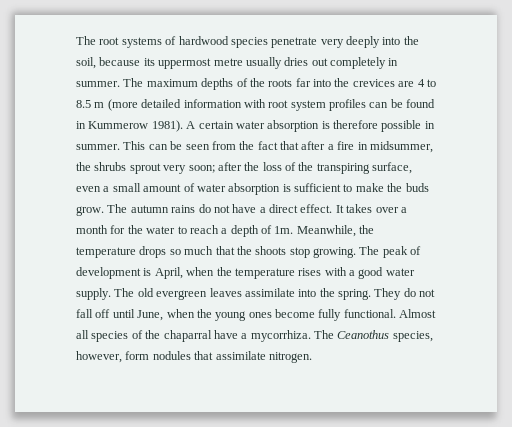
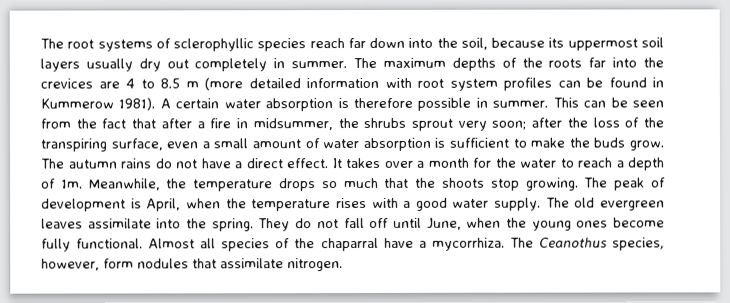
- The root systems of hardwood species penetrate very deeply into the soil, because its uppermost metre usually dries out completely in summer.
+ The root systems of sclerophyllic species reach far down into the soil, because its uppermost soil layers usually dry out completely in summer.

